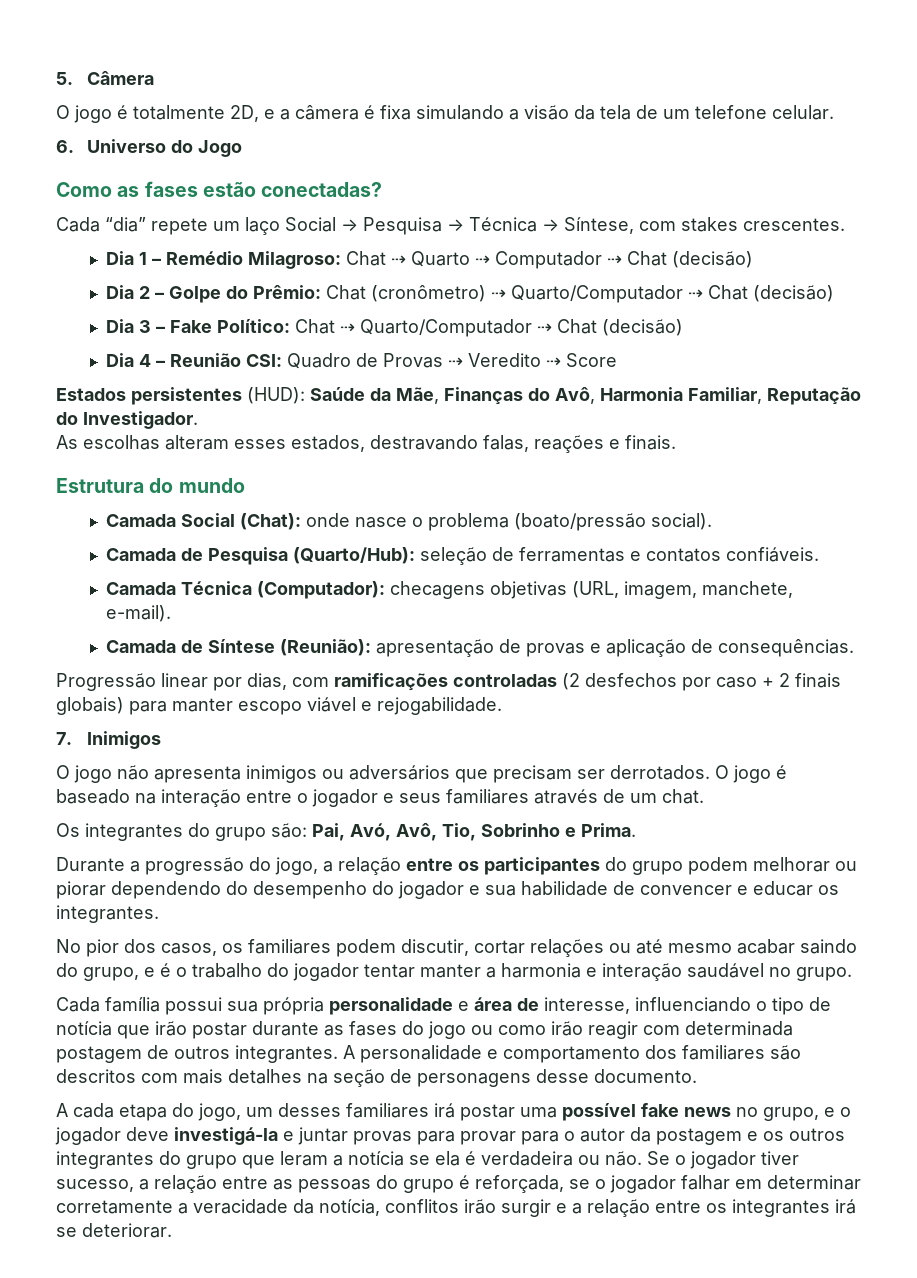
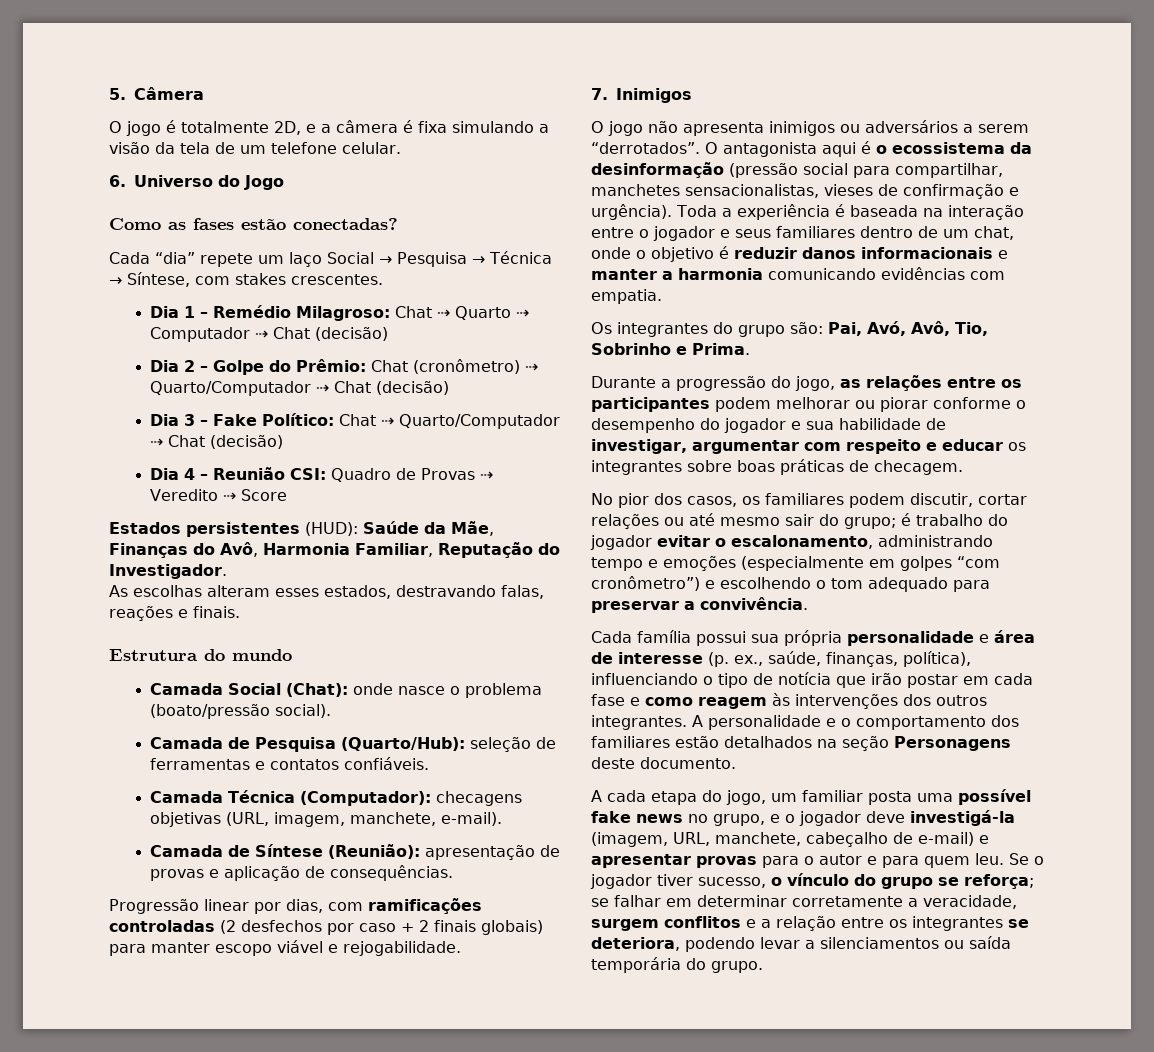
- O jogo não apresenta inimigos ou adversários que precisam ser derrotados. O jogo é baseado na interação entre o jogador e seus familiares através de um chat.
+ O jogo não apresenta inimigos ou adversários a serem “derrotados”. O antagonista aqui é o ecossistema da desinformação (pressão social para compartilhar, manchetes sensacionalistas, vieses de confirmação e urgência). Toda a experiência é baseada na interação entre o jogador e seus familiares dentro de um chat, onde o objetivo é reduzir danos informacionais e manter a harmonia comunicando evidências com empatia.
- Durante a progressão do jogo, a relação entre os participantes do grupo podem melhorar ou piorar dependendo do desempenho do jogador e sua habilidade de convencer e educar os integrantes.
+ Durante a progressão do jogo, as relações entre os participantes podem melhorar ou piorar conforme o desempenho do jogador e sua habilidade de investigar, argumentar com respeito e educar os integrantes sobre boas práticas de checagem.
- No pior dos casos, os familiares podem discutir, cortar relações ou até mesmo acabar saindo do grupo, e é o trabalho do jogador tentar manter a harmonia e interação saudável no grupo.
+ No pior dos casos, os familiares podem discutir, cortar relações ou até mesmo sair do grupo; é trabalho do jogador evitar o escalonamento, administrando tempo e emoções (especialmente em golpes “com cronômetro”) e escolhendo o tom adequado para preservar a convivência.
- Cada família possui sua própria personalidade e área de interesse, influenciando o tipo de notícia que irão postar durante as fases do jogo ou como irão reagir com determinada postagem de outros integrantes.
+ Cada família possui sua própria personalidade e área de interesse (p. ex., saúde, finanças, política), influenciando o tipo de notícia que irão postar em cada fase e como reagem às intervenções dos outros integrantes.
- A personalidade e comportamento dos familiares são descritos com mais detalhes na seção de personagens desse documento.
+ A personalidade e o comportamento dos familiares estão detalhados na seção Personagens deste documento.
- A cada etapa do jogo, um desses familiares irá postar uma possível fake news no grupo, e o jogador deve investigá-la e juntar provas para provar para o autor da postagem e os outros integrantes do grupo que leram a notícia se ela é verdadeira ou não.
+ A cada etapa do jogo, um familiar posta uma possível fake news no grupo, e o jogador deve investigá-la (imagem, URL, manchete, cabeçalho de e-mail) e apresentar provas para o autor e para quem leu.
- Se o jogador tiver sucesso, a relação entre as pessoas do grupo é reforçada, se o jogador falhar em determinar corretamente a veracidade da notícia, conflitos irão surgir e a relação entre os integrantes irá se deteriorar.
+ Se o jogador tiver sucesso, o vínculo do grupo se reforça; se falhar em determinar corretamente a veracidade, surgem conflitos e a relação entre os integrantes se deteriora, podendo levar a silenciamentos ou saída temporária do grupo.

